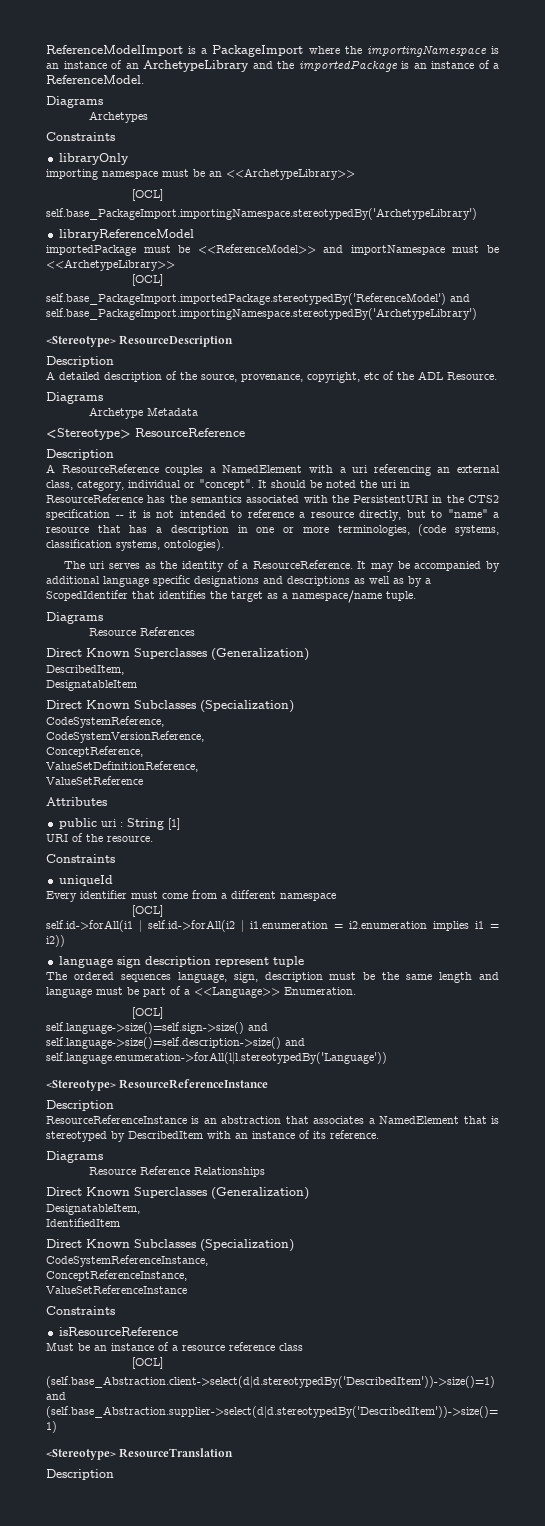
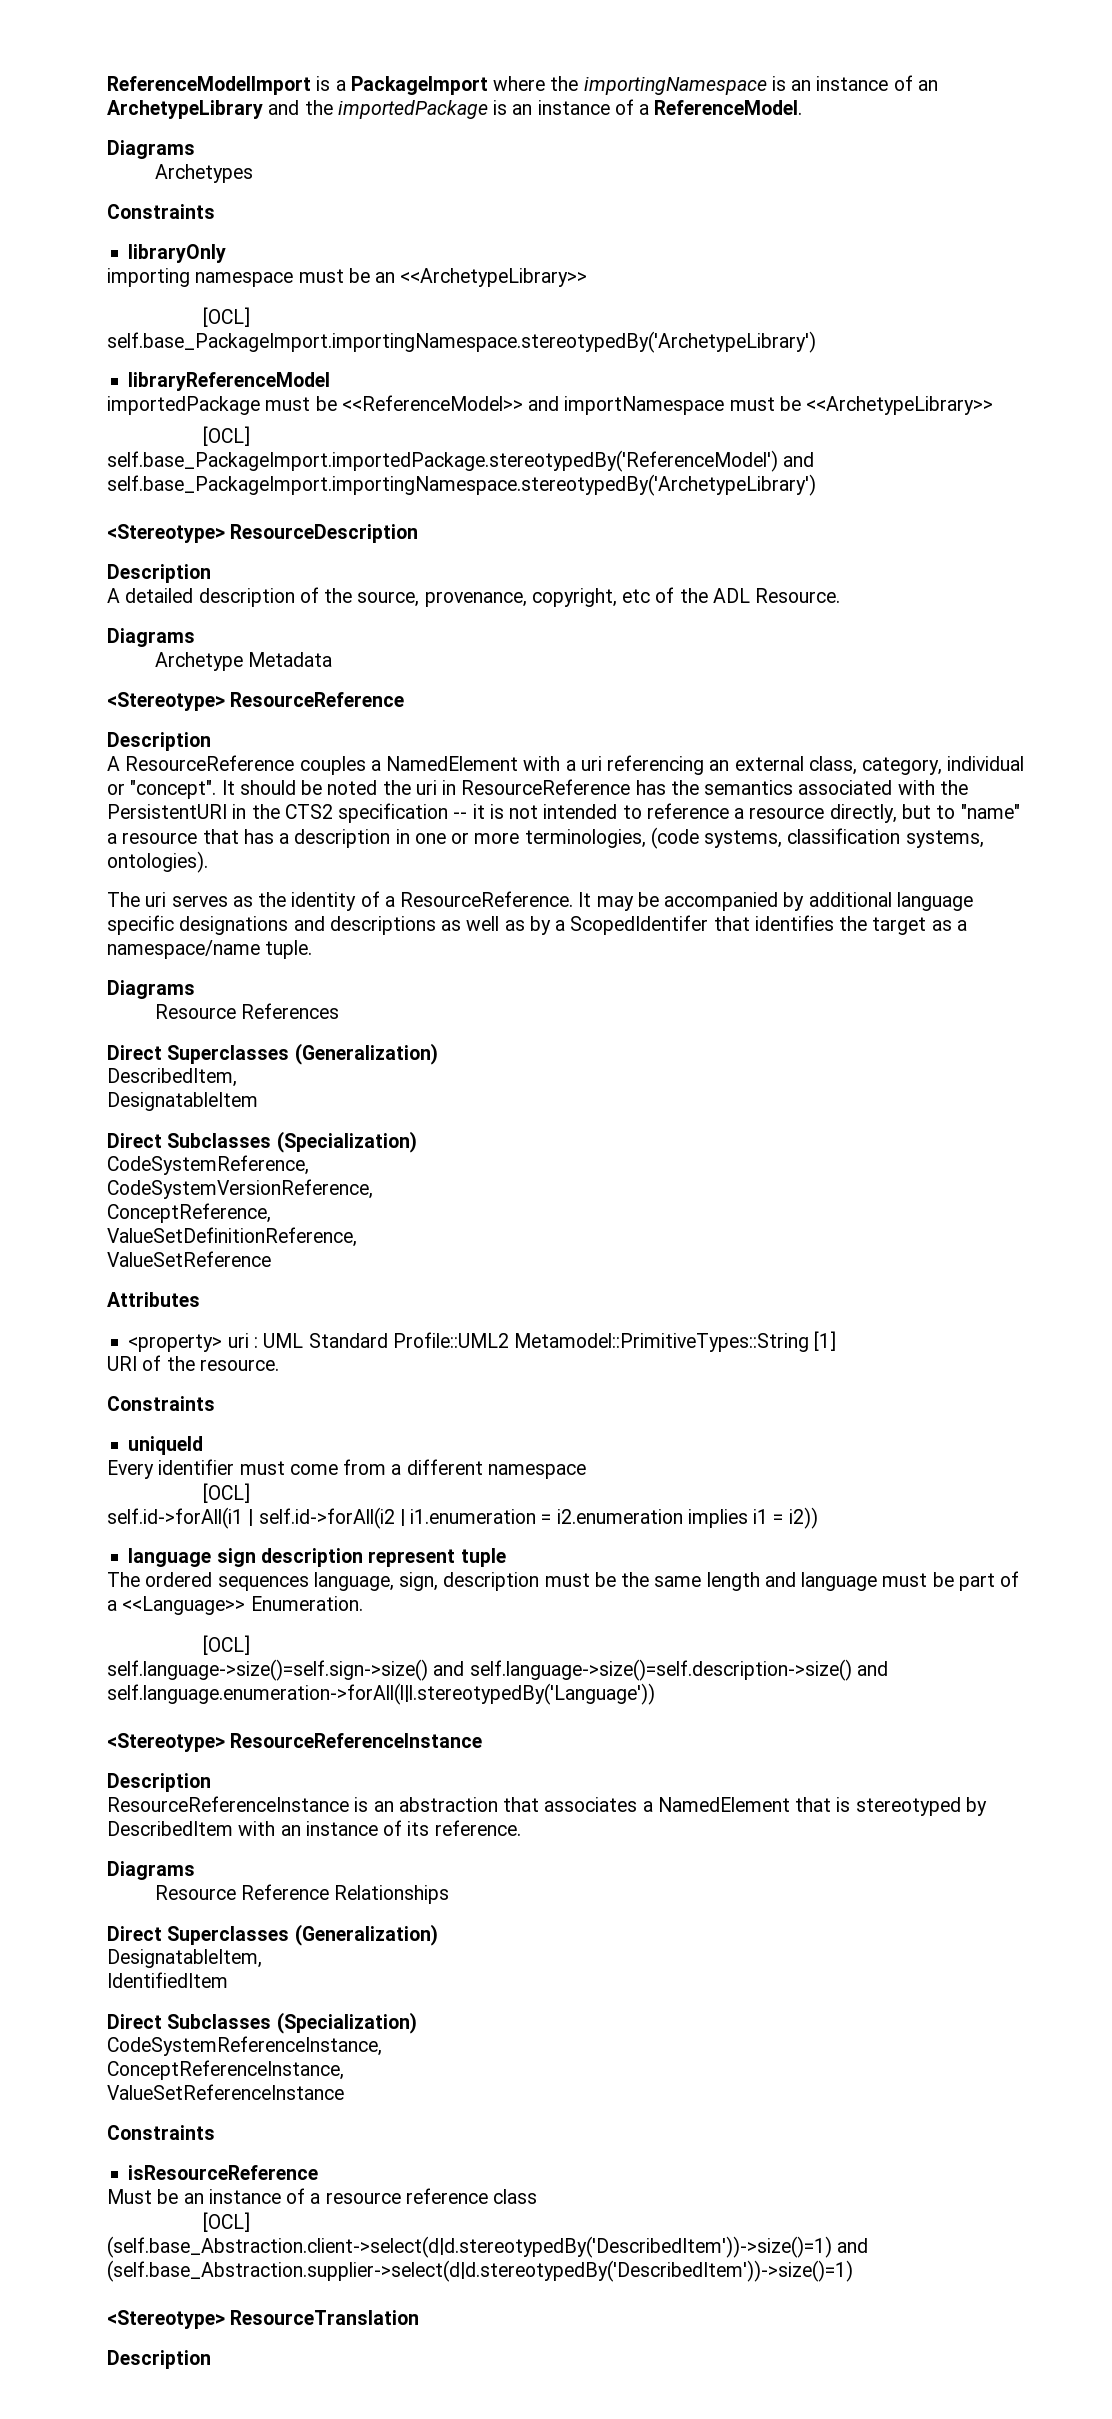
  Resource References
- Direct Known Superclasses (Generalization)
+ Direct Superclasses (Generalization)
  DesignatableItem
- Direct Known Subclasses (Specialization)
+ Direct Subclasses (Specialization)
- public uri : String [1]
+ <property> uri : UML Standard Profile::UML2 Metamodel::PrimitiveTypes::String [1]
  Resource Reference Relationships
- Direct Known Superclasses (Generalization)
+ Direct Superclasses (Generalization)
  IdentifiedItem
- Direct Known Subclasses (Specialization)
+ Direct Subclasses (Specialization)

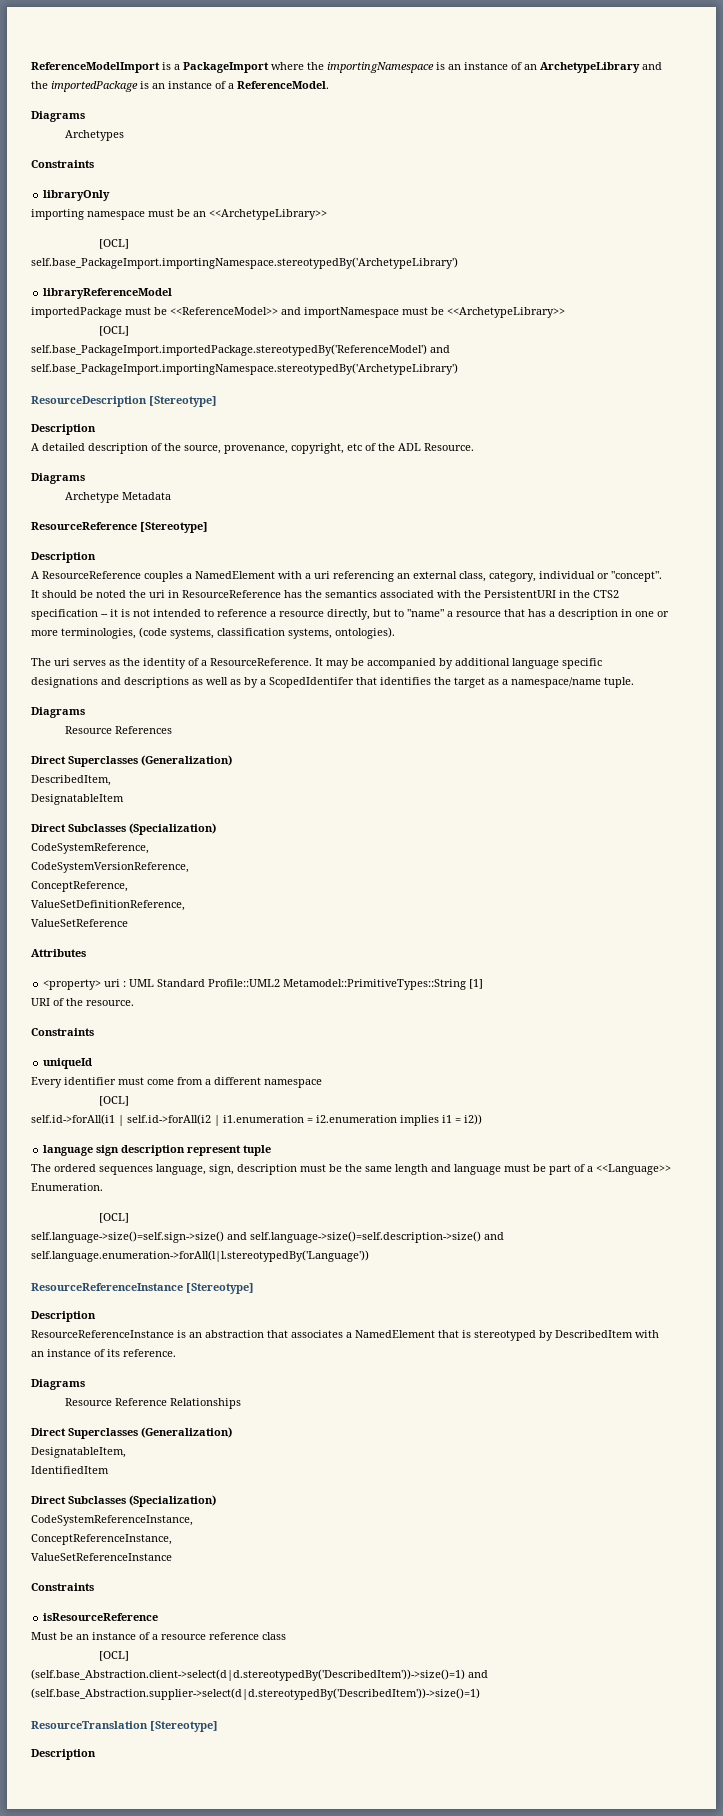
- <Stereotype> ResourceDescription
+ ResourceDescription [Stereotype]
- <Stereotype> ResourceReference
+ ResourceReference [Stereotype]
- <Stereotype> ResourceReferenceInstance
+ ResourceReferenceInstance [Stereotype]
- <Stereotype> ResourceTranslation
+ ResourceTranslation [Stereotype]

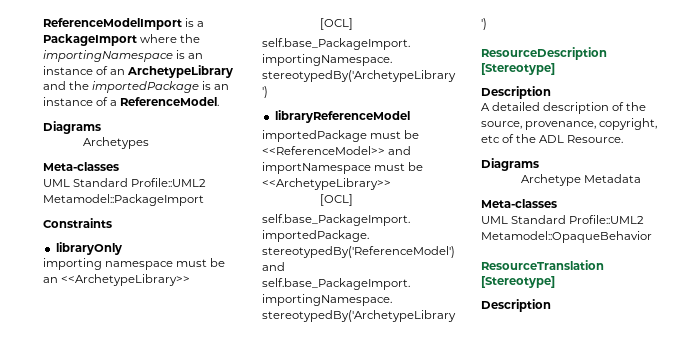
  Archetypes
+ Meta-classes
+ UML Standard Profile::UML2 Metamodel::PackageImport
  Archetype Metadata
- ResourceReference [Stereotype]
- Description
- A ResourceReference couples a NamedElement with a uri referencing an external class, category, individual or "concept". It should be noted the uri in ResourceReference has the semantics associated with the PersistentURI in the CTS2 specification -- it is not intended to reference a resource directly, but to "name" a resource that has a description in one or more terminologies, (code systems, classification systems, ontologies).
- The uri serves as the identity of a ResourceReference. It may be accompanied by additional language specific designations and descriptions as well as by a ScopedIdentifer that identifies the target as a namespace/name tuple.
- Diagrams
- Resource References
- Direct Superclasses (Generalization)
- DescribedItem,
- DesignatableItem
- Direct Subclasses (Specialization)
- CodeSystemReference,
- CodeSystemVersionReference,
- ConceptReference,
- ValueSetDefinitionReference,
- ValueSetReference
- Attributes
- <property> uri : UML Standard Profile::UML2 Metamodel::PrimitiveTypes::String [1]
- URI of the resource.
- Constraints
- uniqueId
- Every identifier must come from a different namespace
- [OCL]
- self.id->forAll(i1 | self.id->forAll(i2 | i1.enumeration = i2.enumeration implies i1 = i2))
- language sign description represent tuple
- The ordered sequences language, sign, description must be the same length and language must be part of a <<Language>> Enumeration.
- [OCL]
- self.language->size()=self.sign->size() and self.language->size()=self.description->size() and self.language.enumeration->forAll(l|l.stereotypedBy('Language'))
- ResourceReferenceInstance [Stereotype]
- Description
- ResourceReferenceInstance is an abstraction that associates a NamedElement that is stereotyped by DescribedItem with an instance of its reference.
- Diagrams
- Resource Reference Relationships
- Direct Superclasses (Generalization)
- DesignatableItem,
- IdentifiedItem
- Direct Subclasses (Specialization)
- CodeSystemReferenceInstance,
- ConceptReferenceInstance,
- ValueSetReferenceInstance
- Constraints
- isResourceReference
- Must be an instance of a resource reference class
- [OCL]
- (self.base_Abstraction.client->select(d|d.stereotypedBy('DescribedItem'))->size()=1) and (self.base_Abstraction.supplier->select(d|d.stereotypedBy('DescribedItem'))->size()=1)
+ Meta-classes
+ UML Standard Profile::UML2 Metamodel::OpaqueBehavior

